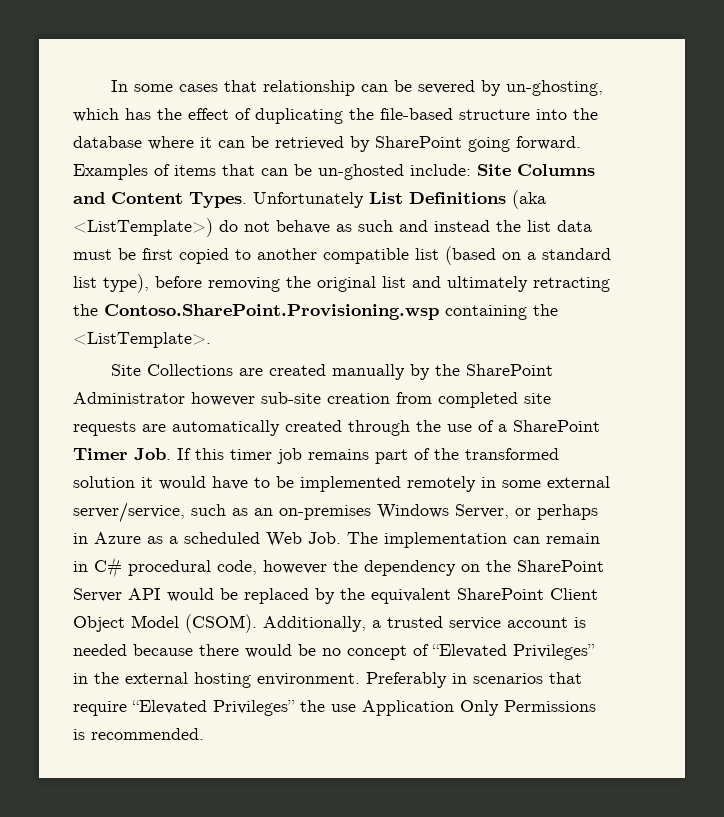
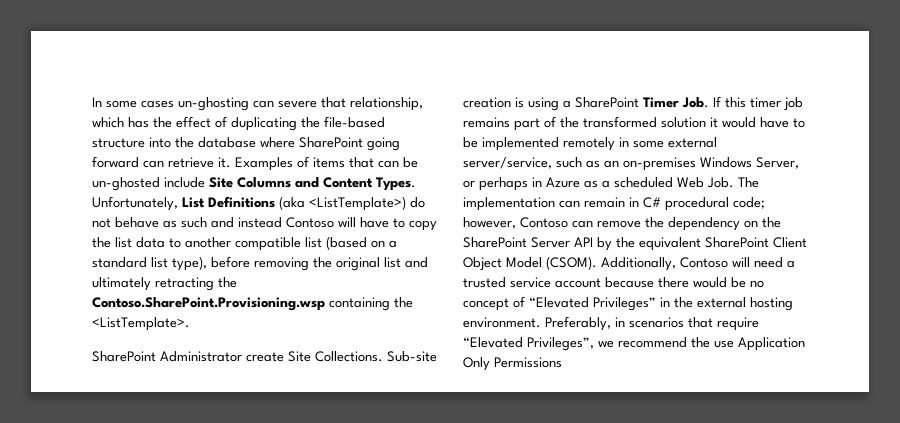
- In some cases that relationship can be severed by un-ghosting, which has the effect of duplicating the file-based structure into the database where it can be retrieved by SharePoint going forward.
+ In some cases un-ghosting can severe that relationship, which has the effect of duplicating the file-based structure into the database where SharePoint going forward can retrieve it.
- Examples of items that can be un-ghosted include: Site Columns and Content Types.
+ Examples of items that can be un-ghosted include Site Columns and Content Types.
- Unfortunately List Definitions (aka <ListTemplate>) do not behave as such and instead the list data must be first copied to another compatible list (based on a standard list type), before removing the original list and ultimately retracting the Contoso.SharePoint.Provisioning.wsp containing the <ListTemplate>.
+ Unfortunately, List Definitions (aka <ListTemplate>) do not behave as such and instead Contoso will have to copy the list data to another compatible list (based on a standard list type), before removing the original list and ultimately retracting the Contoso.SharePoint.Provisioning.wsp containing the <ListTemplate>.
- Site Collections are created manually by the SharePoint Administrator however sub-site creation from completed site requests are automatically created through the use of a SharePoint Timer Job. If this timer job remains part of the transformed solution it would have to be implemented remotely in some external server/service, such as an on-premises Windows Server, or perhaps in Azure as a scheduled Web Job. The implementation can remain in C# procedural code, however the dependency on the SharePoint Server API would be replaced by the equivalent SharePoint Client Object Model (CSOM).
+ SharePoint Administrator create Site Collections. Sub-site creation is using a SharePoint Timer Job. If this timer job remains part of the transformed solution it would have to be implemented remotely in some external server/service, such as an on-premises Windows Server, or perhaps in Azure as a scheduled Web Job. The implementation can remain in C# procedural code; however, Contoso can remove the dependency on the SharePoint Server API by the equivalent SharePoint Client Object Model (CSOM).
- Additionally, a trusted service account is needed because there would be no concept of “Elevated Privileges” in the external hosting environment.
+ Additionally, Contoso will need a trusted service account because there would be no concept of “Elevated Privileges” in the external hosting environment.
- Preferably in scenarios that require “Elevated Privileges” the use Application Only Permissions is recommended.
+ Preferably, in scenarios that require “Elevated Privileges”, we recommend the use Application Only Permissions

